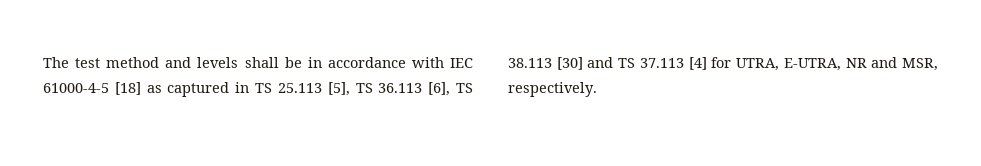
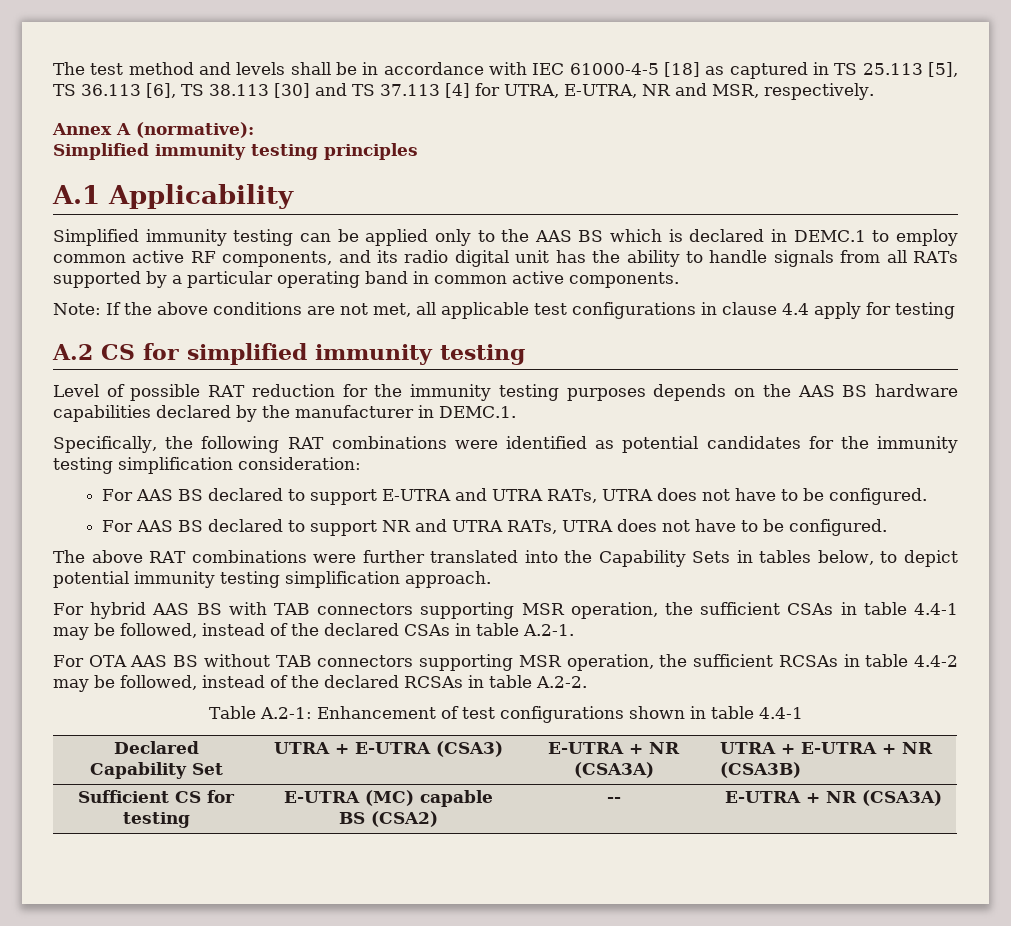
+ Annex A (normative):
+ Simplified immunity testing principles
+ A.1 Applicability
+ Simplified immunity testing can be applied only to the AAS BS which is declared in DEMC.1 to employ common active RF components, and its radio digital unit has the ability to handle signals from all RATs supported by a particular operating band in common active components.
+ Note: If the above conditions are not met, all applicable test configurations in clause 4.4 apply for testing
+ A.2 CS for simplified immunity testing
+ Level of possible RAT reduction for the immunity testing purposes depends on the AAS BS hardware capabilities declared by the manufacturer in DEMC.1.
+ Specifically, the following RAT combinations were identified as potential candidates for the immunity testing simplification consideration:
+ For AAS BS declared to support E-UTRA and UTRA RATs, UTRA does not have to be configured.
+ For AAS BS declared to support NR and UTRA RATs, UTRA does not have to be configured.
+ The above RAT combinations were further translated into the Capability Sets in tables below, to depict potential immunity testing simplification approach.
+ For hybrid AAS BS with TAB connectors supporting MSR operation, the sufficient CSAs in table 4.4-1 may be followed, instead of the declared CSAs in table A.2-1.
+ For OTA AAS BS without TAB connectors supporting MSR operation, the sufficient RCSAs in table 4.4-2 may be followed, instead of the declared RCSAs in table A.2-2.
+ Table A.2-1: Enhancement of test configurations shown in table 4.4-1
+ Declared Capability Set | UTRA + E-UTRA (CSA3) | E-UTRA + NR (CSA3A) | UTRA + E-UTRA + NR (CSA3B)
+ Sufficient CS for testing | E-UTRA (MC) capable BS (CSA2) | -- | E-UTRA + NR (CSA3A)

